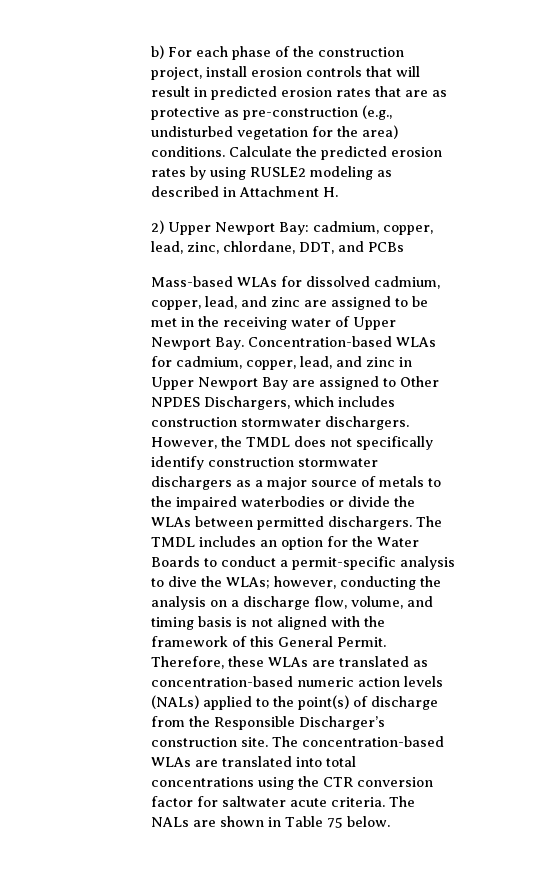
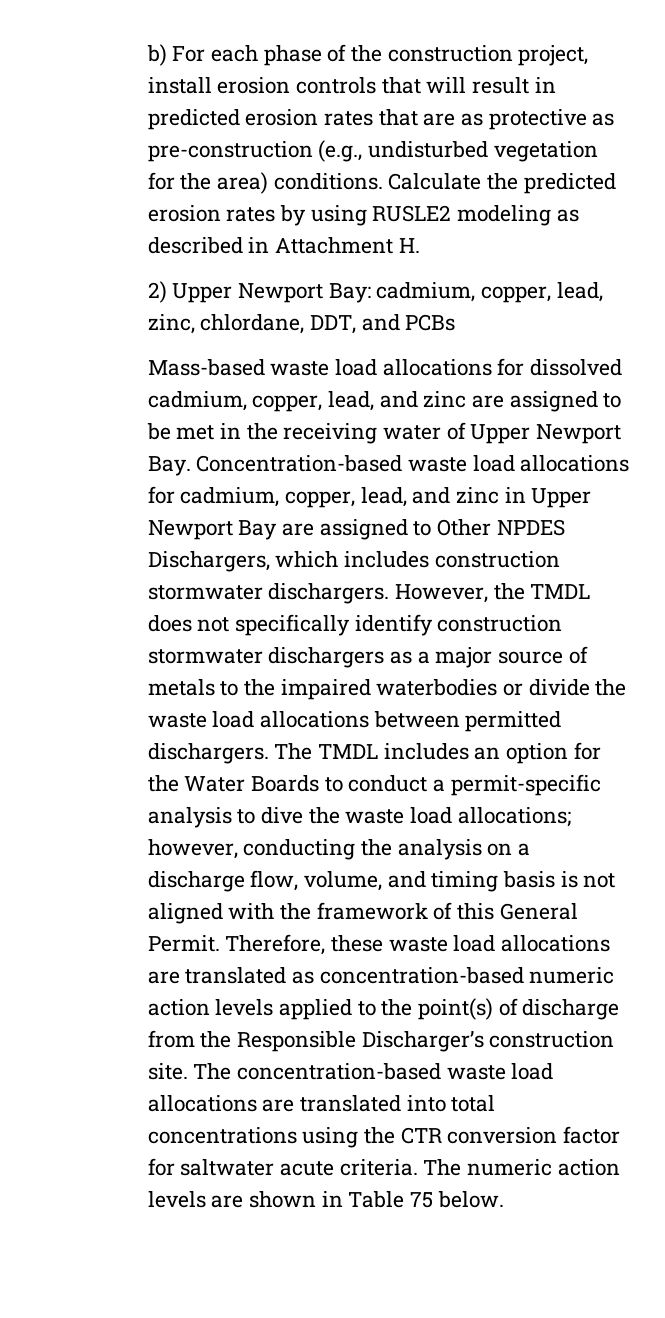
- Mass-based WLAs for dissolved cadmium, copper, lead, and zinc are assigned to be met in the receiving water of Upper Newport Bay. Concentration-based WLAs for cadmium, copper, lead, and zinc in Upper Newport Bay are assigned to Other NPDES Dischargers, which includes construction stormwater dischargers.
+ Mass-based waste load allocations for dissolved cadmium, copper, lead, and zinc are assigned to be met in the receiving water of Upper Newport Bay. Concentration-based waste load allocations for cadmium, copper, lead, and zinc in Upper Newport Bay are assigned to Other NPDES Dischargers, which includes construction stormwater dischargers.
- However, the TMDL does not specifically identify construction stormwater dischargers as a major source of metals to the impaired waterbodies or divide the WLAs between permitted dischargers.
+ However, the TMDL does not specifically identify construction stormwater dischargers as a major source of metals to the impaired waterbodies or divide the waste load allocations between permitted dischargers.
- The TMDL includes an option for the Water Boards to conduct a permit-specific analysis to dive the WLAs; however, conducting the analysis on a discharge flow, volume, and timing basis is not aligned with the framework of this General Permit.
+ The TMDL includes an option for the Water Boards to conduct a permit-specific analysis to dive the waste load allocations; however, conducting the analysis on a discharge flow, volume, and timing basis is not aligned with the framework of this General Permit.
- Therefore, these WLAs are translated as concentration-based numeric action levels (NALs) applied to the point(s) of discharge from the Responsible Discharger’s construction site.
+ Therefore, these waste load allocations are translated as concentration-based numeric action levels applied to the point(s) of discharge from the Responsible Discharger’s construction site.
- The concentration-based WLAs are translated into total concentrations using the CTR conversion factor for saltwater acute criteria.
+ The concentration-based waste load allocations are translated into total concentrations using the CTR conversion factor for saltwater acute criteria.
- The NALs are shown in Table 75 below.
+ The numeric action levels are shown in Table 75 below.

